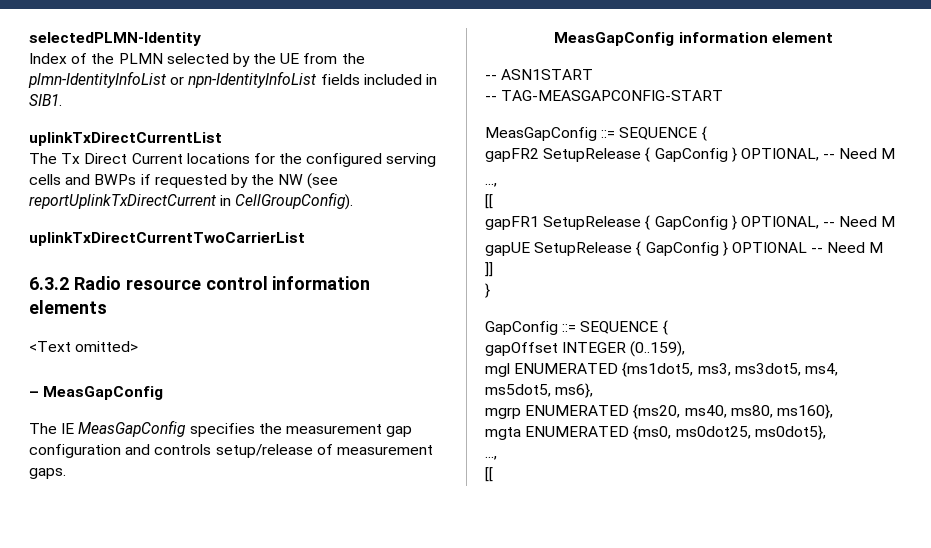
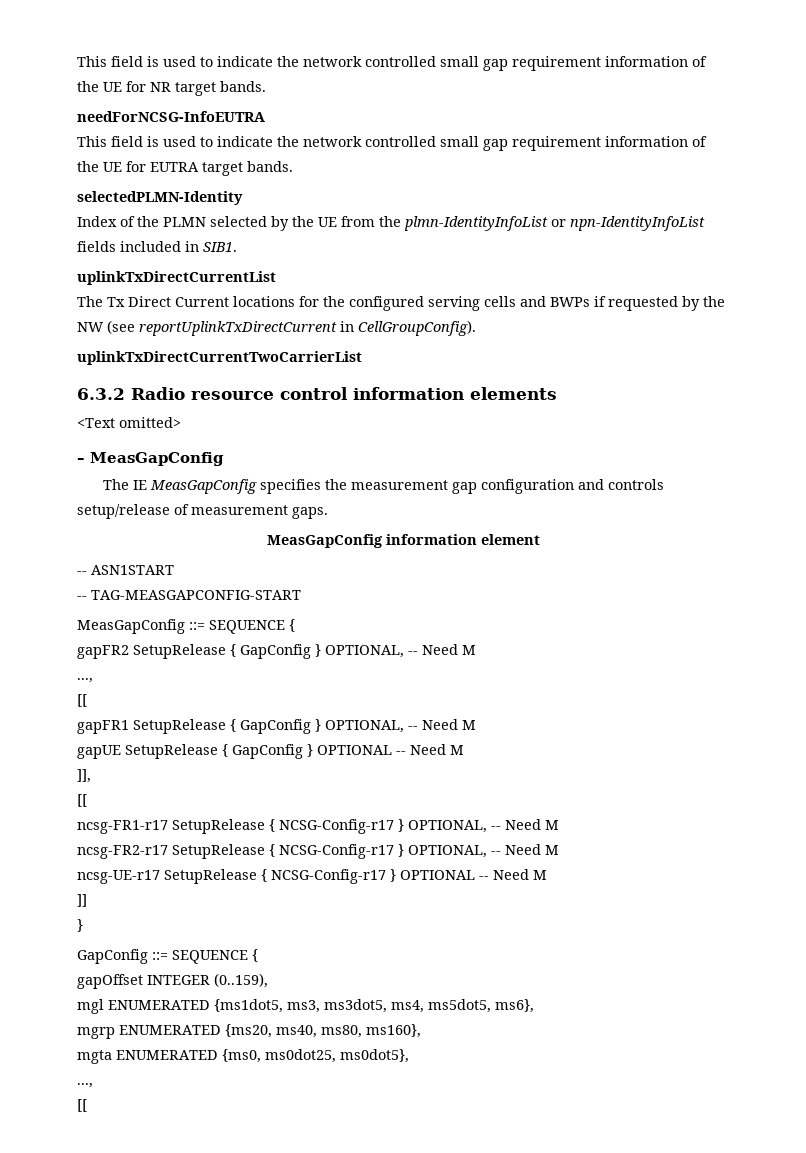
+ This field is used to indicate the network controlled small gap requirement information of the UE for NR target bands.
+ needForNCSG-InfoEUTRA
+ This field is used to indicate the network controlled small gap requirement information of the UE for EUTRA target bands.
+ ]],
+ [[
+ ncsg-FR1-r17 SetupRelease { NCSG-Config-r17 } OPTIONAL, -- Need M
+ ncsg-FR2-r17 SetupRelease { NCSG-Config-r17 } OPTIONAL, -- Need M
+ ncsg-UE-r17 SetupRelease { NCSG-Config-r17 } OPTIONAL -- Need M

